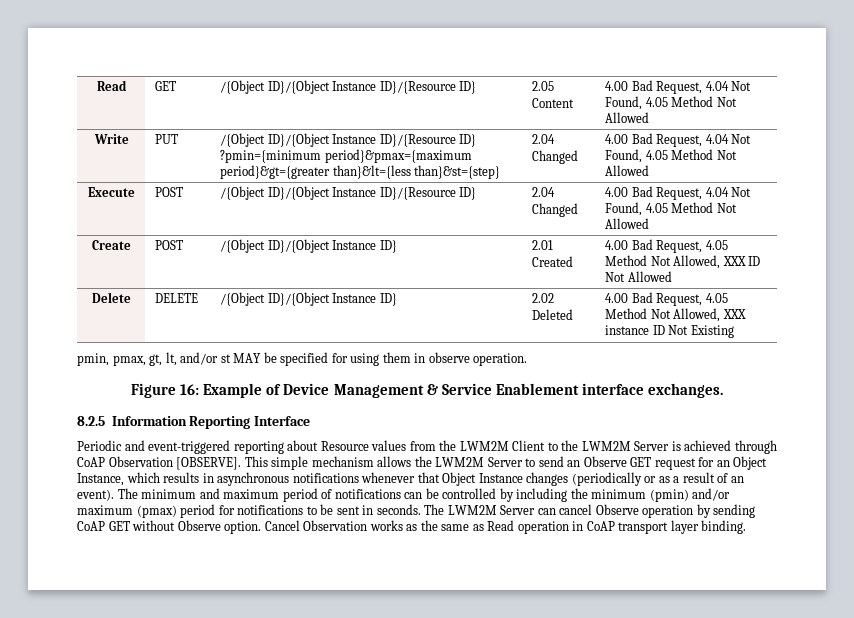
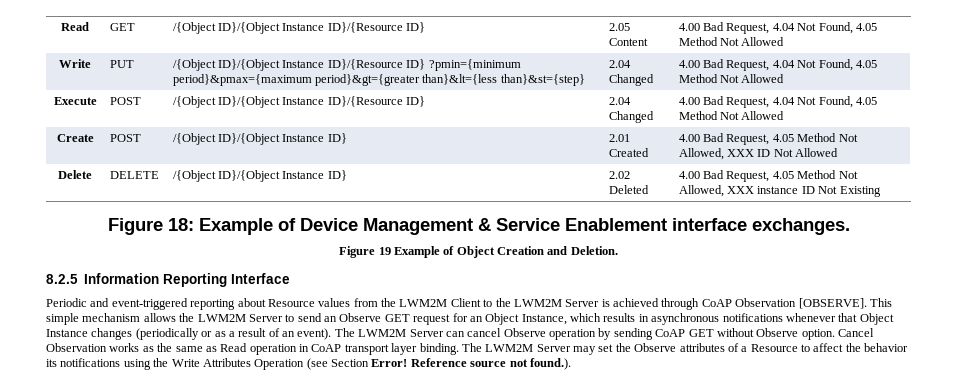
- pmin, pmax, gt, lt, and/or st MAY be specified for using them in observe operation.
- Figure 16: Example of Device Management & Service Enablement interface exchanges.
+ Figure 18: Example of Device Management & Service Enablement interface exchanges.
+ Figure 19 Example of Object Creation and Deletion.
- The minimum and maximum period of notifications can be controlled by including the minimum (pmin) and/or maximum (pmax) period for notifications to be sent in seconds. The LWM2M Server can cancel Observe operation by sending CoAP GET without Observe option.
+ The LWM2M Server can cancel Observe operation by sending CoAP GET without Observe option.
+ The LWM2M Server may set the Observe attributes of a Resource to affect the behavior its notifications using the Write Attributes Operation (see Section Error! Reference source not found.).

